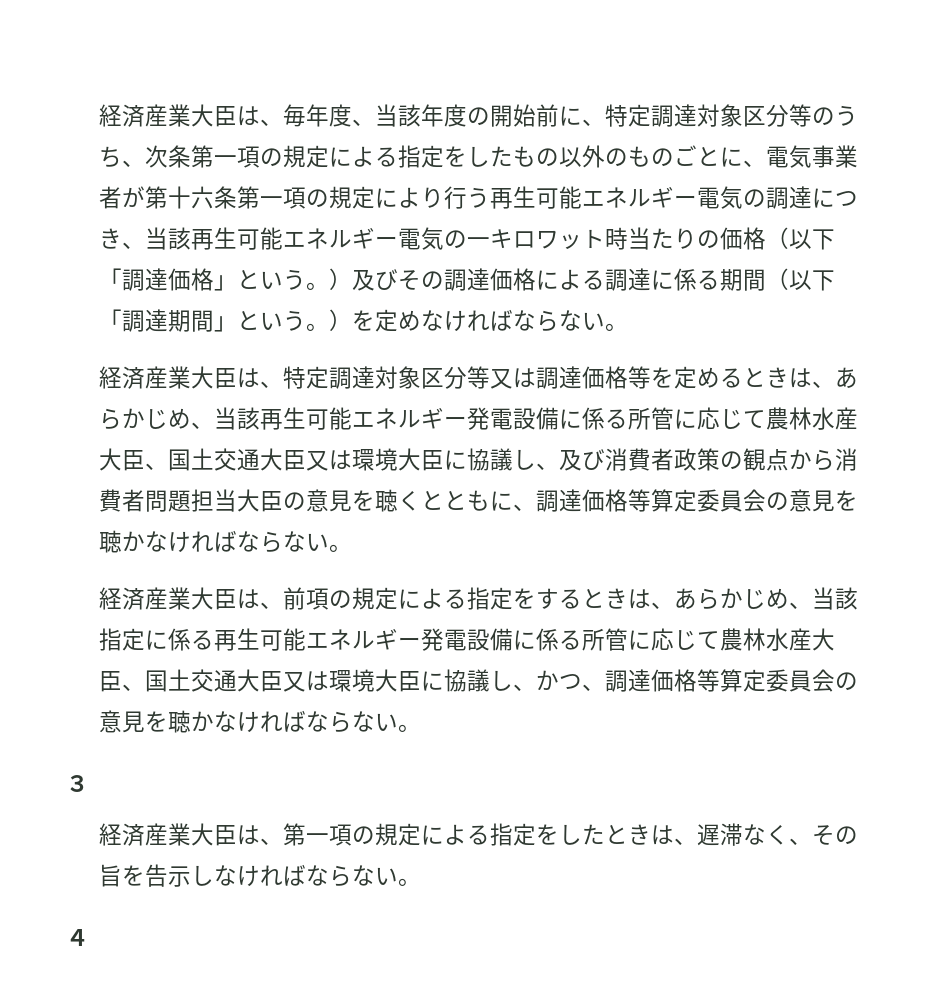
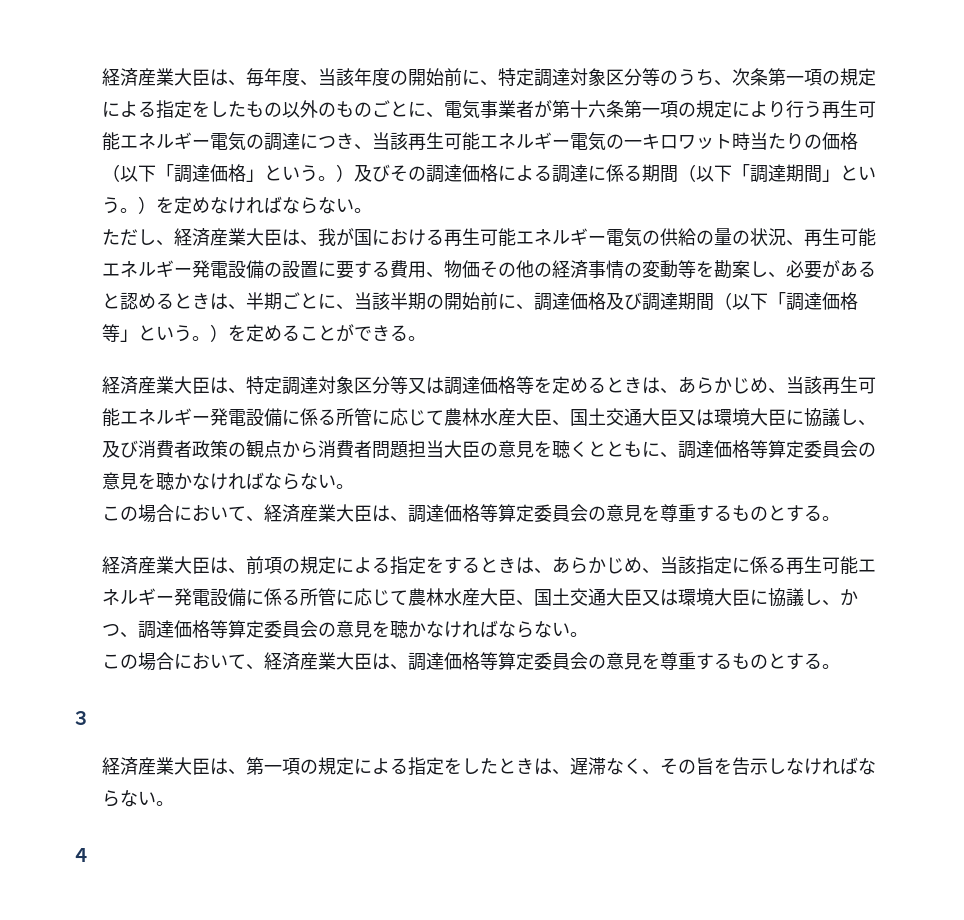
+ ただし、経済産業大臣は、我が国における再生可能エネルギー電気の供給の量の状況、再生可能エネルギー発電設備の設置に要する費用、物価その他の経済事情の変動等を勘案し、必要があると認めるときは、半期ごとに、当該半期の開始前に、調達価格及び調達期間（以下「調達価格等」という。）を定めることができる。
  経済産業大臣は、特定調達対象区分等又は調達価格等を定めるときは、あらかじめ、当該再生可能エネルギー発電設備に係る所管に応じて農林水産大臣、国土交通大臣又は環境大臣に協議し、及び消費者政策の観点から消費者問題担当大臣の意見を聴くとともに、調達価格等算定委員会の意見を聴かなければならない。
+ この場合において、経済産業大臣は、調達価格等算定委員会の意見を尊重するものとする。
  経済産業大臣は、前項の規定による指定をするときは、あらかじめ、当該指定に係る再生可能エネルギー発電設備に係る所管に応じて農林水産大臣、国土交通大臣又は環境大臣に協議し、かつ、調達価格等算定委員会の意見を聴かなければならない。
+ この場合において、経済産業大臣は、調達価格等算定委員会の意見を尊重するものとする。

